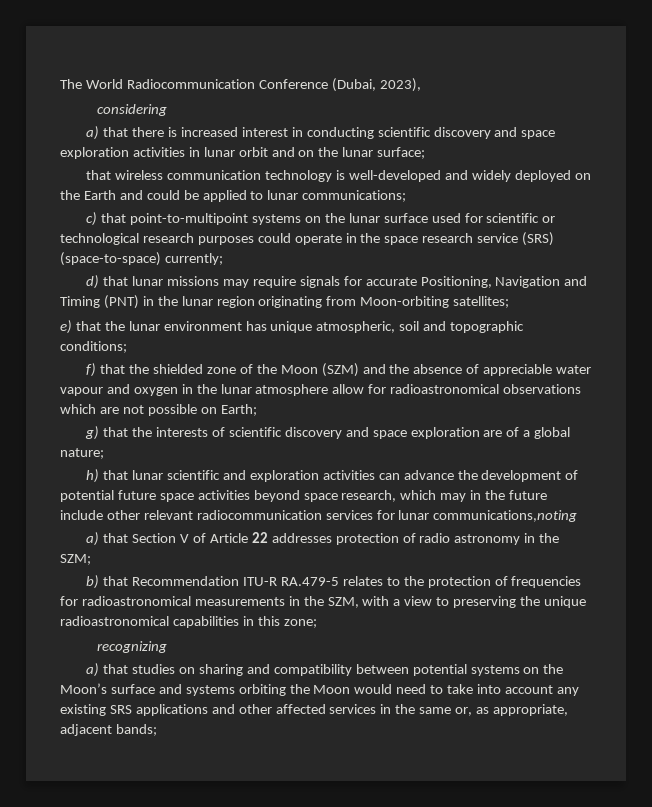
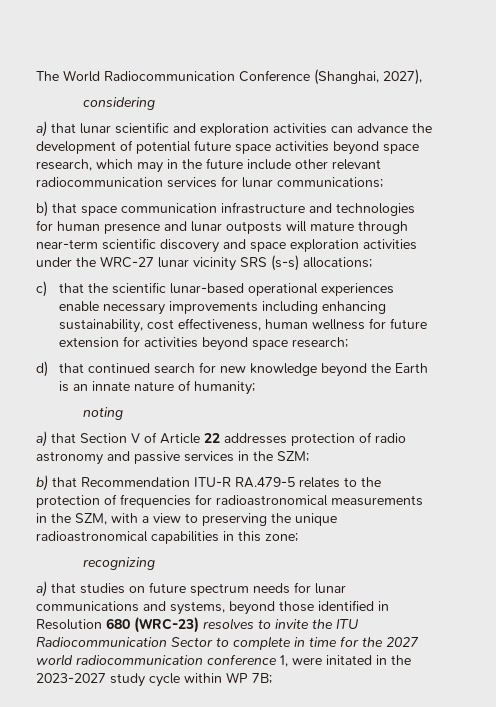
- The World Radiocommunication Conference (Dubai, 2023),
+ The World Radiocommunication Conference (Shanghai, 2027),
- a) that there is increased interest in conducting scientific discovery and space exploration activities in lunar orbit and on the lunar surface;
- that wireless communication technology is well-developed and widely deployed on the Earth and could be applied to lunar communications;
- c) that point-to-multipoint systems on the lunar surface used for scientific or technological research purposes could operate in the space research service (SRS) (space-to-space) currently;
- d) that lunar missions may require signals for accurate Positioning, Navigation and Timing (PNT) in the lunar region originating from Moon-orbiting satellites;
- e) that the lunar environment has unique atmospheric, soil and topographic conditions;
- f) that the shielded zone of the Moon (SZM) and the absence of appreciable water vapour and oxygen in the lunar atmosphere allow for radioastronomical observations which are not possible on Earth;
- g) that the interests of scientific discovery and space exploration are of a global nature;
- h) that lunar scientific and exploration activities can advance the development of potential future space activities beyond space research, which may in the future include other relevant radiocommunication services for lunar communications,noting
+ a) that lunar scientific and exploration activities can advance the development of potential future space activities beyond space research, which may in the future include other relevant radiocommunication services for lunar communications;
+ b) that space communication infrastructure and technologies for human presence and lunar outposts will mature through near-term scientific discovery and space exploration activities under the WRC-27 lunar vicinity SRS (s-s) allocations;
+ c) that the scientific lunar-based operational experiences enable necessary improvements including enhancing sustainability, cost effectiveness, human wellness for future extension for activities beyond space research;
+ d) that continued search for new knowledge beyond the Earth is an innate nature of humanity;
+ noting
- a) that Section V of Article 22 addresses protection of radio astronomy in the SZM;
+ a) that Section V of Article 22 addresses protection of radio astronomy and passive services in the SZM;
- a) that studies on sharing and compatibility between potential systems on the Moon’s surface and systems orbiting the Moon would need to take into account any existing SRS applications and other affected services in the same or, as appropriate, adjacent bands;
+ a) that studies on future spectrum needs for lunar communications and systems, beyond those identified in Resolution 680 (WRC-23) resolves to invite the ITU Radiocommunication Sector to complete in time for the 2027 world radiocommunication conference 1, were initated in the 2023-2027 study cycle within WP 7B;

